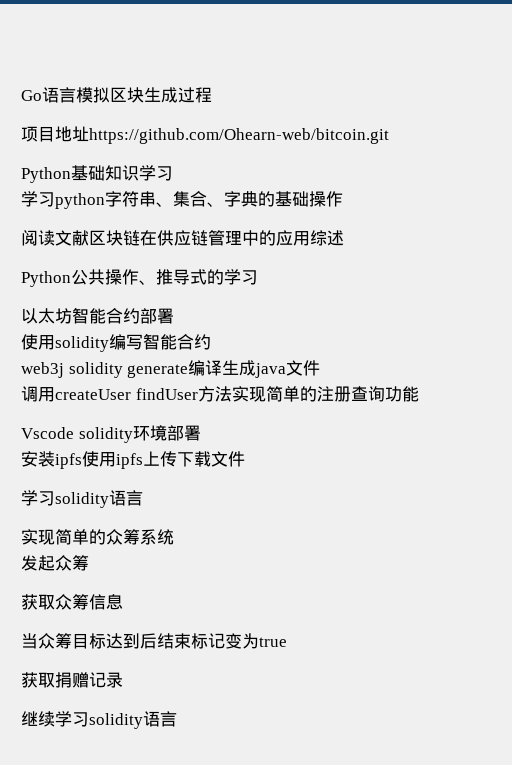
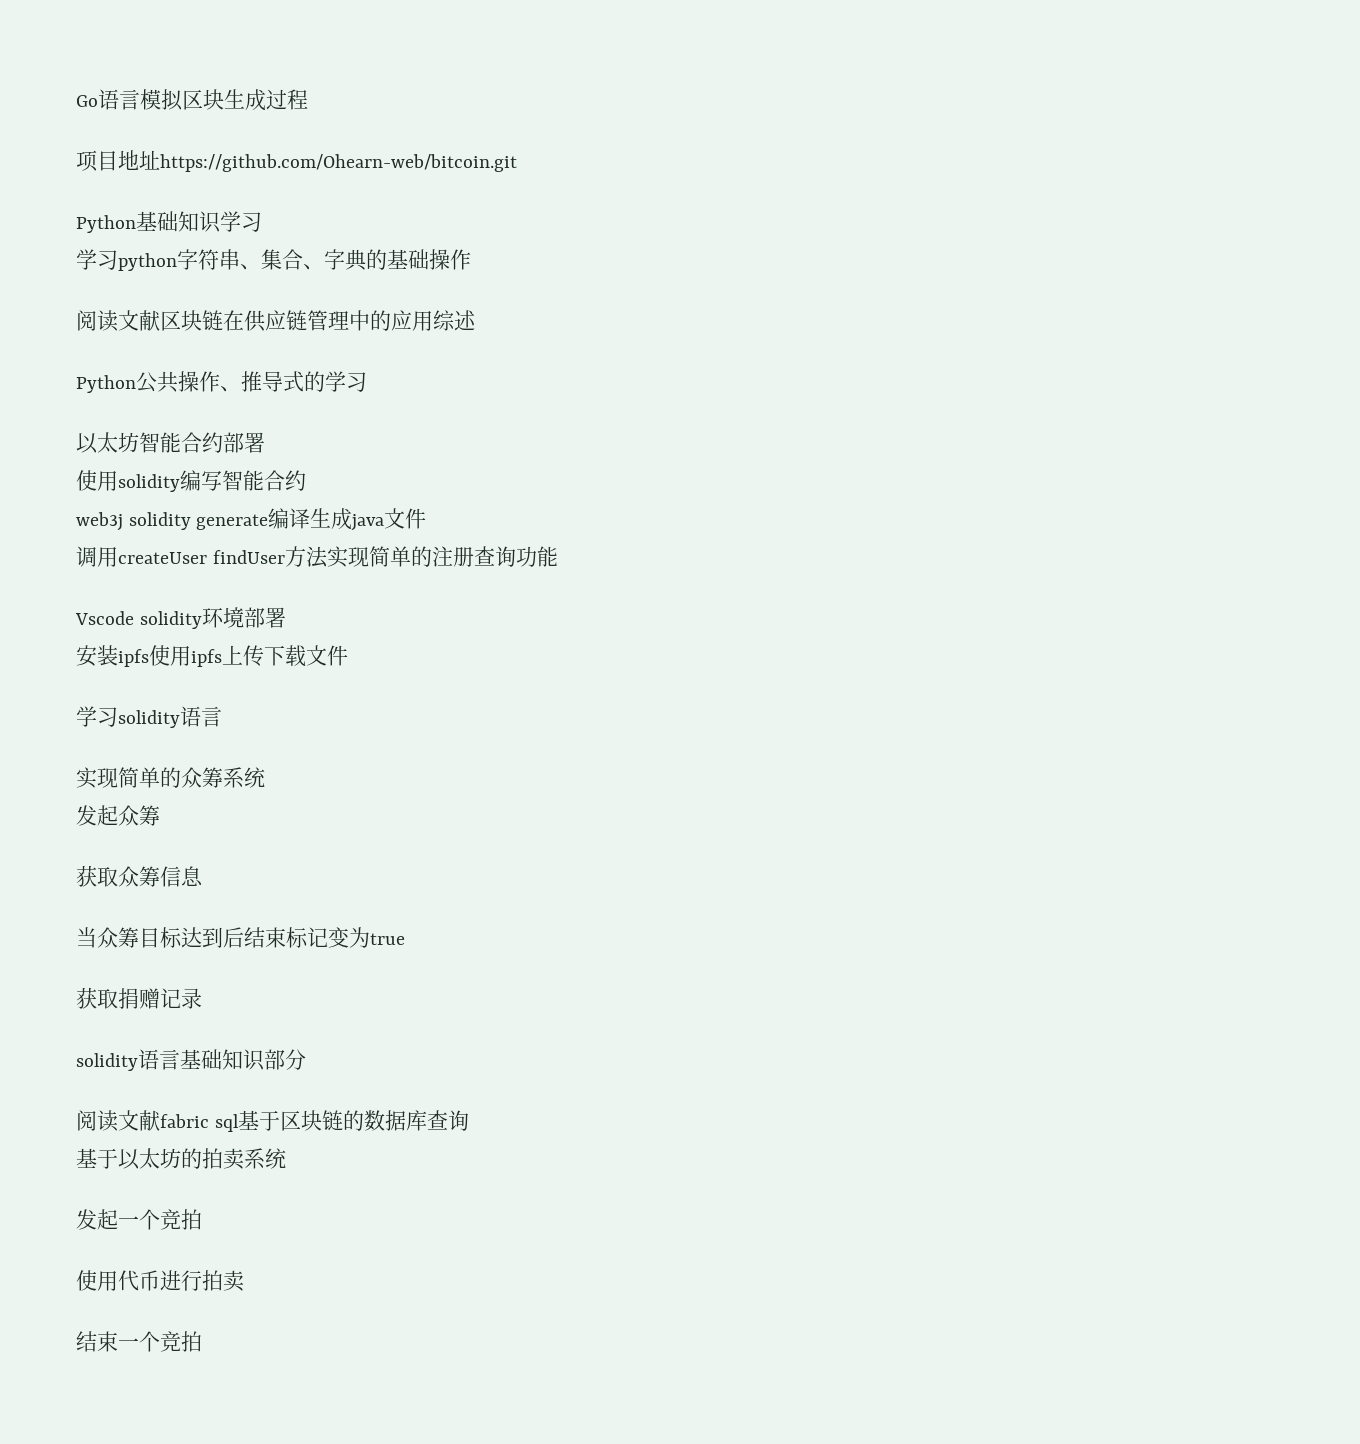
- 继续学习solidity语言
+ solidity语言基础知识部分
+ 阅读文献fabric sql基于区块链的数据库查询
+ 基于以太坊的拍卖系统
+ 发起一个竞拍
+ 使用代币进行拍卖
+ 结束一个竞拍

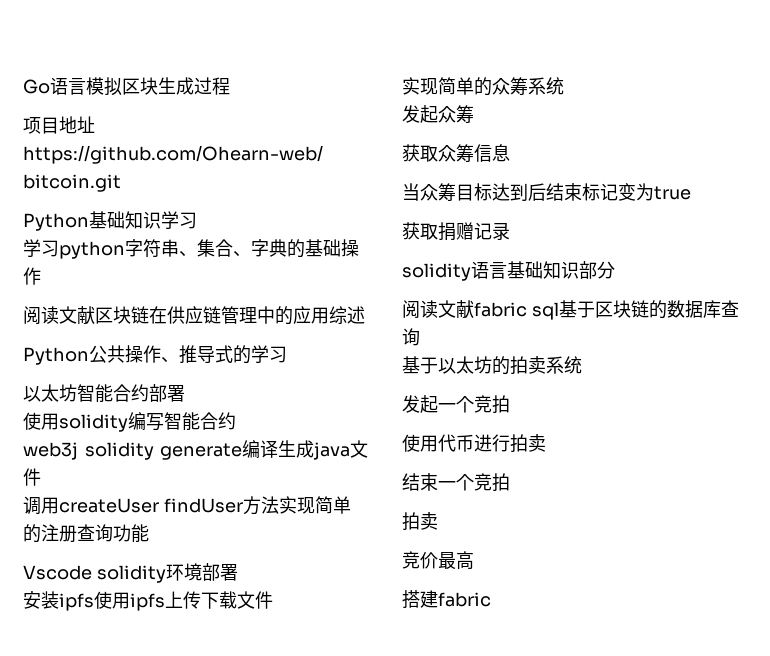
- 学习solidity语言
  结束一个竞拍
+ 拍卖
+ 竞价最高
+ 搭建fabric

